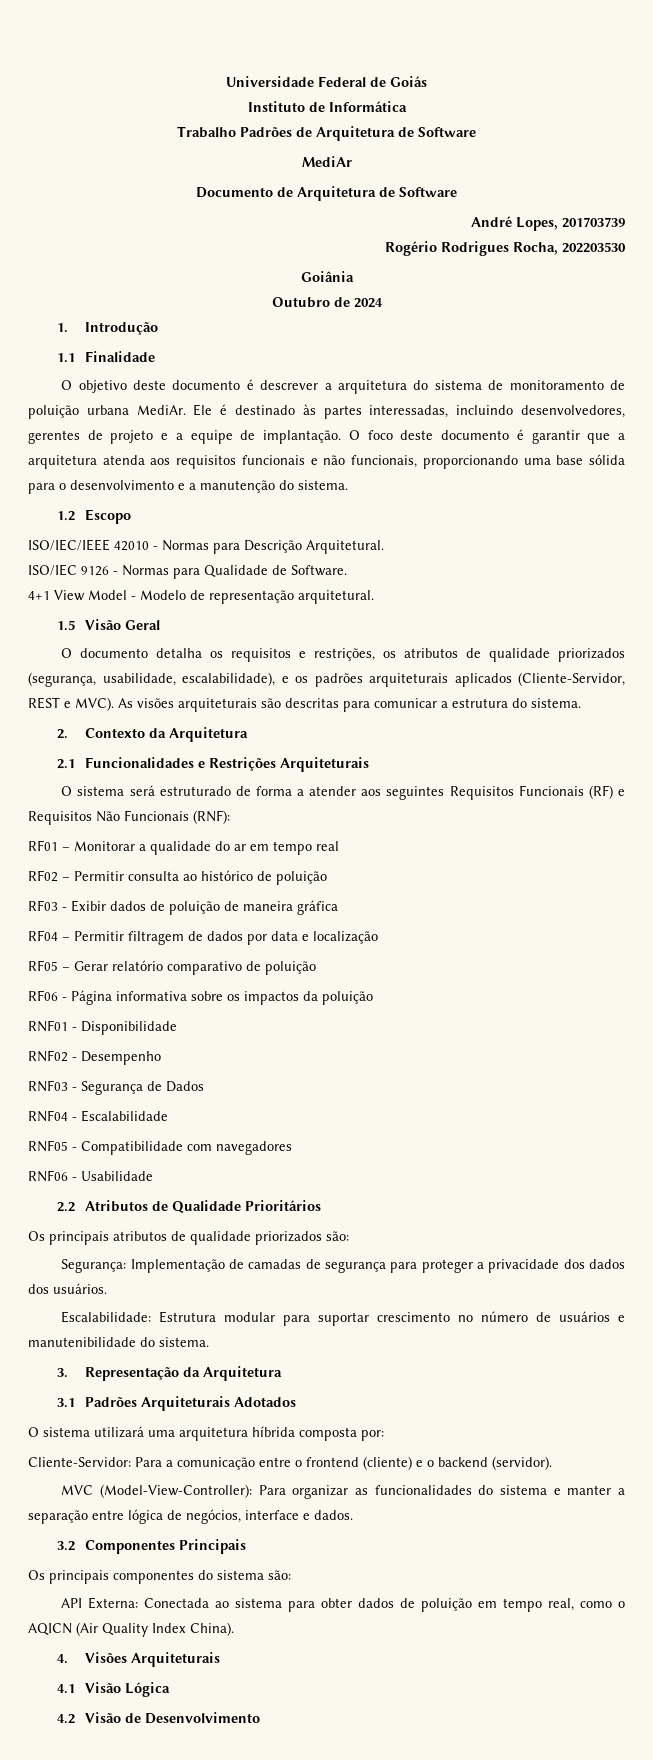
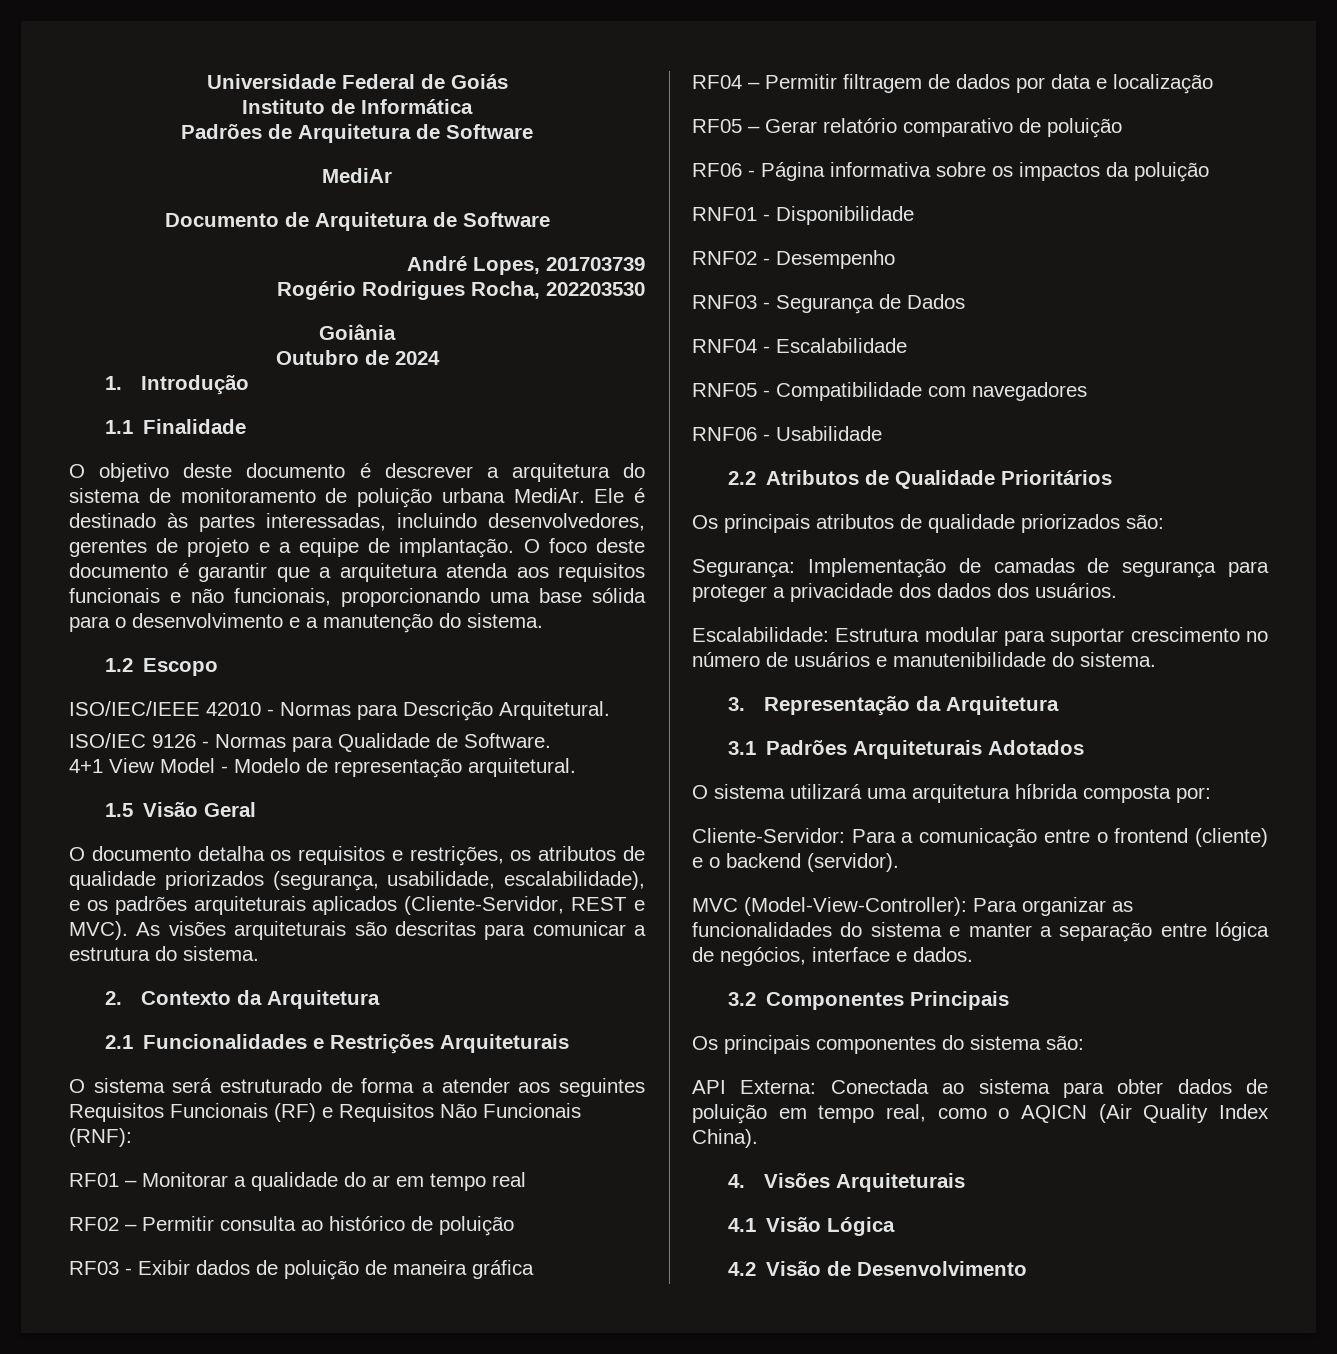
- Trabalho Padrões de Arquitetura de Software
+ Padrões de Arquitetura de Software

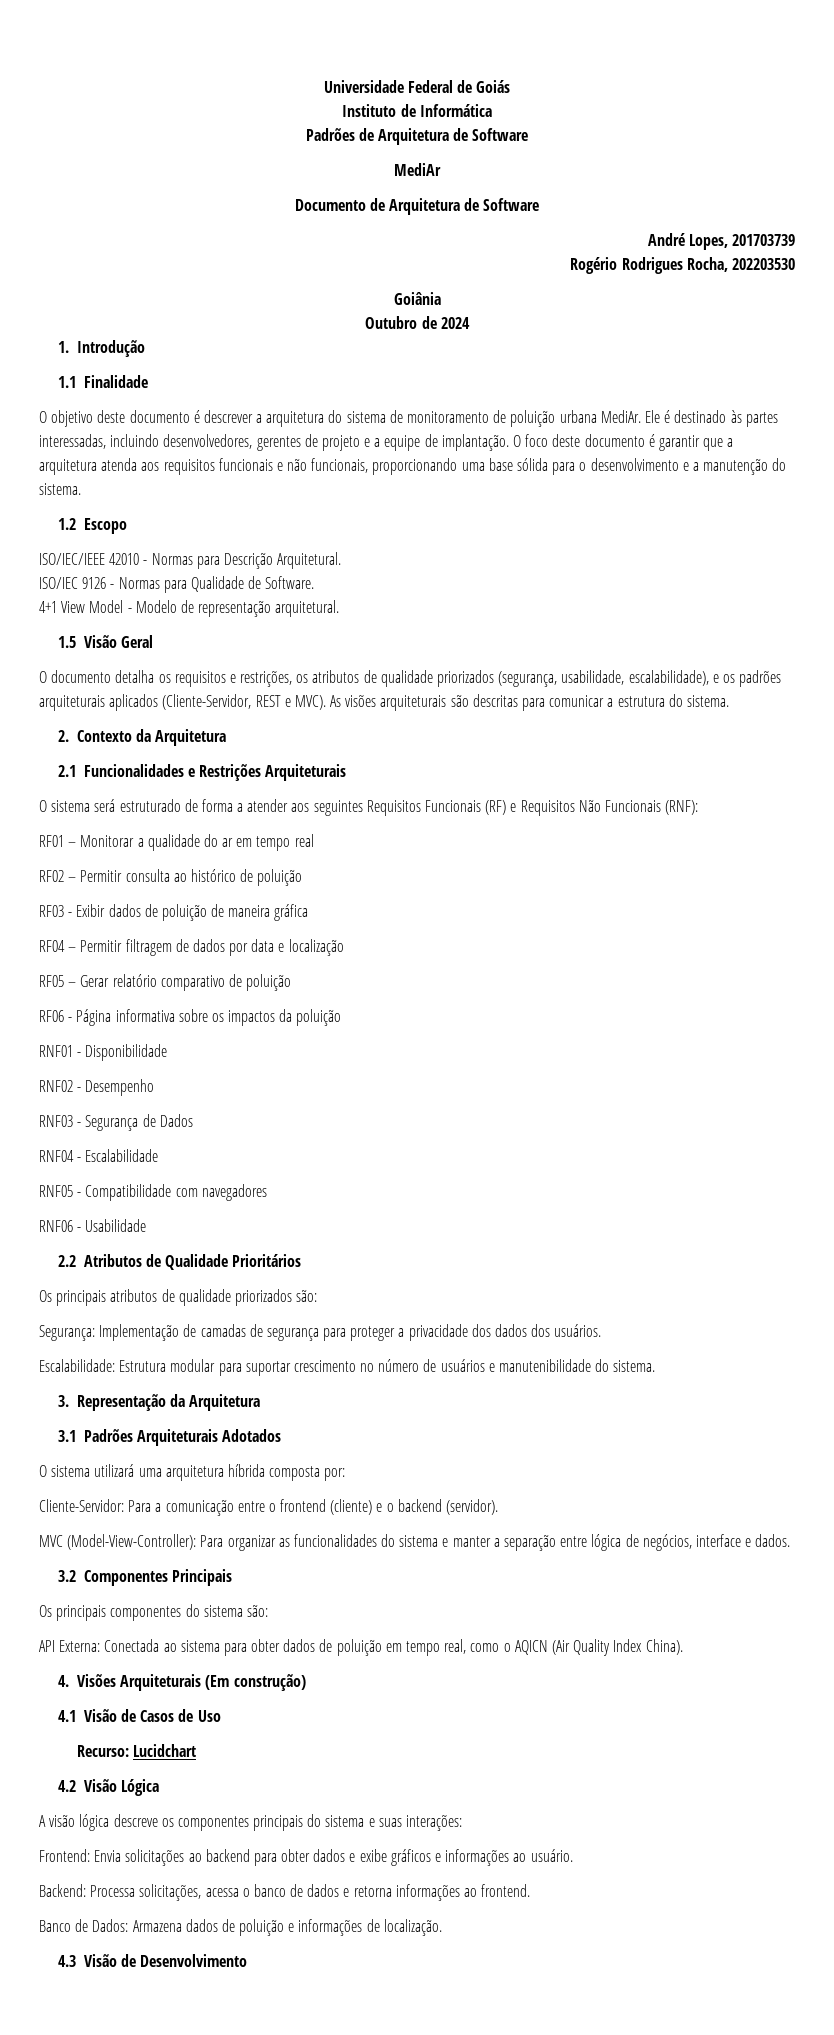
- 4. Visões Arquiteturais
- 4.1 Visão Lógica
- 4.2 Visão de Desenvolvimento
+ 4. Visões Arquiteturais (Em construção)
+ 4.1 Visão de Casos de Uso
+ Recurso: Lucidchart
+ 4.2 Visão Lógica
+ A visão lógica descreve os componentes principais do sistema e suas interações:
+ Frontend: Envia solicitações ao backend para obter dados e exibe gráficos e informações ao usuário.
+ Backend: Processa solicitações, acessa o banco de dados e retorna informações ao frontend.
+ Banco de Dados: Armazena dados de poluição e informações de localização.
+ 4.3 Visão de Desenvolvimento

